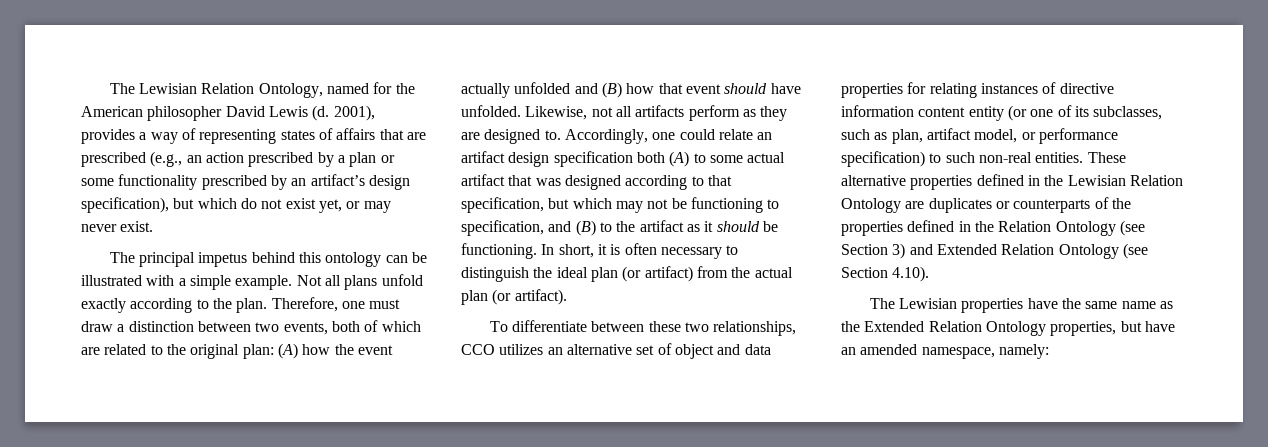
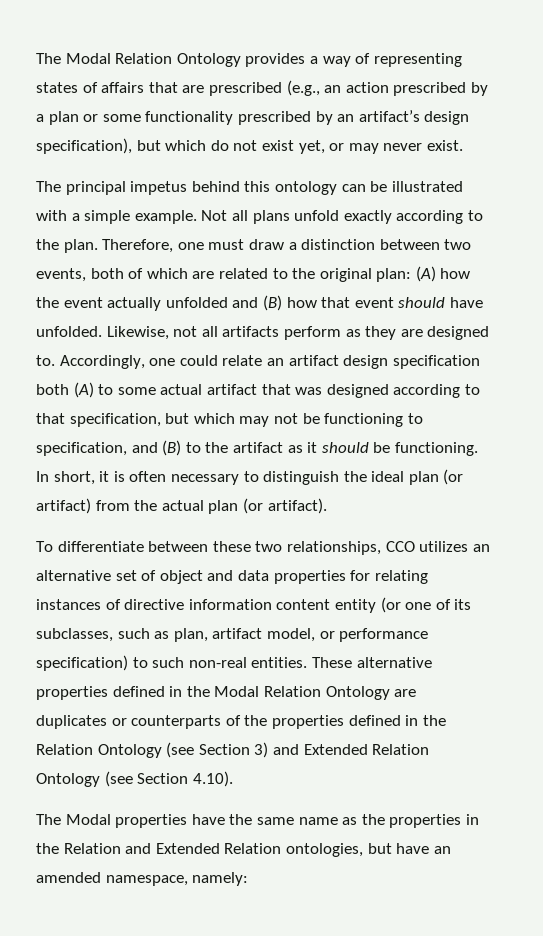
- The Lewisian Relation Ontology, named for the American philosopher David Lewis (d. 2001), provides a way of representing states of affairs that are prescribed (e.g., an action prescribed by a plan or some functionality prescribed by an artifact’s design specification), but which do not exist yet, or may never exist.
+ The Modal Relation Ontology provides a way of representing states of affairs that are prescribed (e.g., an action prescribed by a plan or some functionality prescribed by an artifact’s design specification), but which do not exist yet, or may never exist.
- These alternative properties defined in the Lewisian Relation Ontology are duplicates or counterparts of the properties defined in the Relation Ontology (see Section 3) and Extended Relation Ontology (see Section 4.10).
+ These alternative properties defined in the Modal Relation Ontology are duplicates or counterparts of the properties defined in the Relation Ontology (see Section 3) and Extended Relation Ontology (see Section 4.10).
- The Lewisian properties have the same name as the Extended Relation Ontology properties, but have an amended namespace, namely:
+ The Modal properties have the same name as the properties in the Relation and Extended Relation ontologies, but have an amended namespace, namely:

